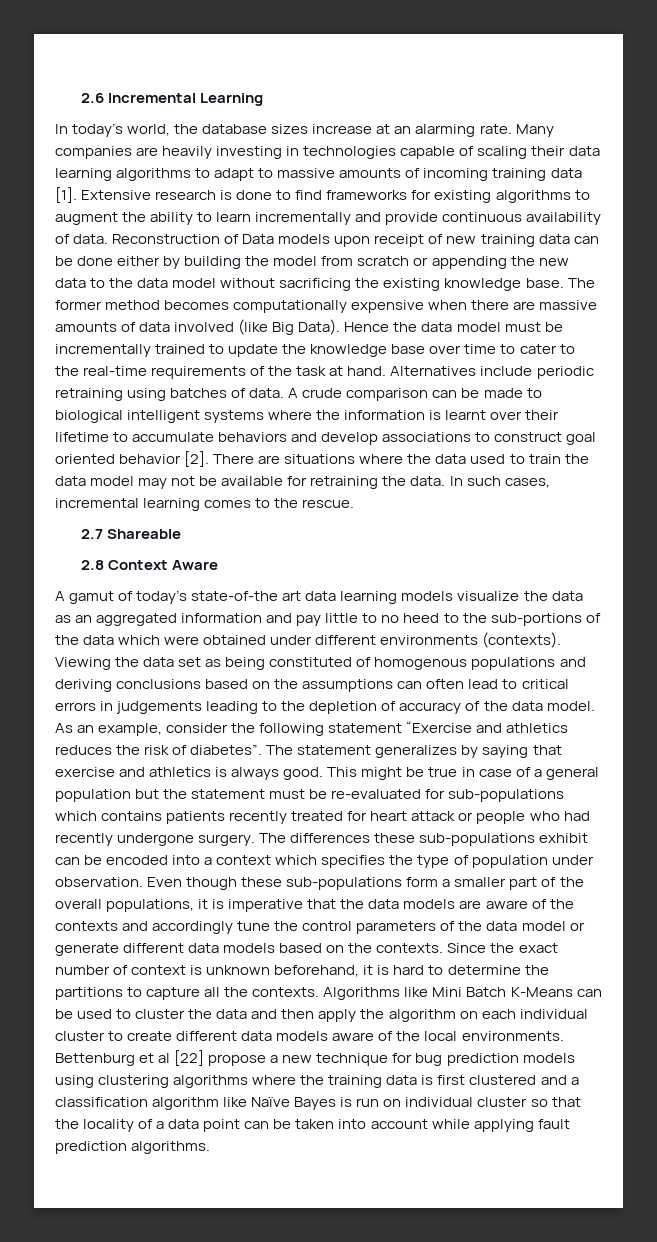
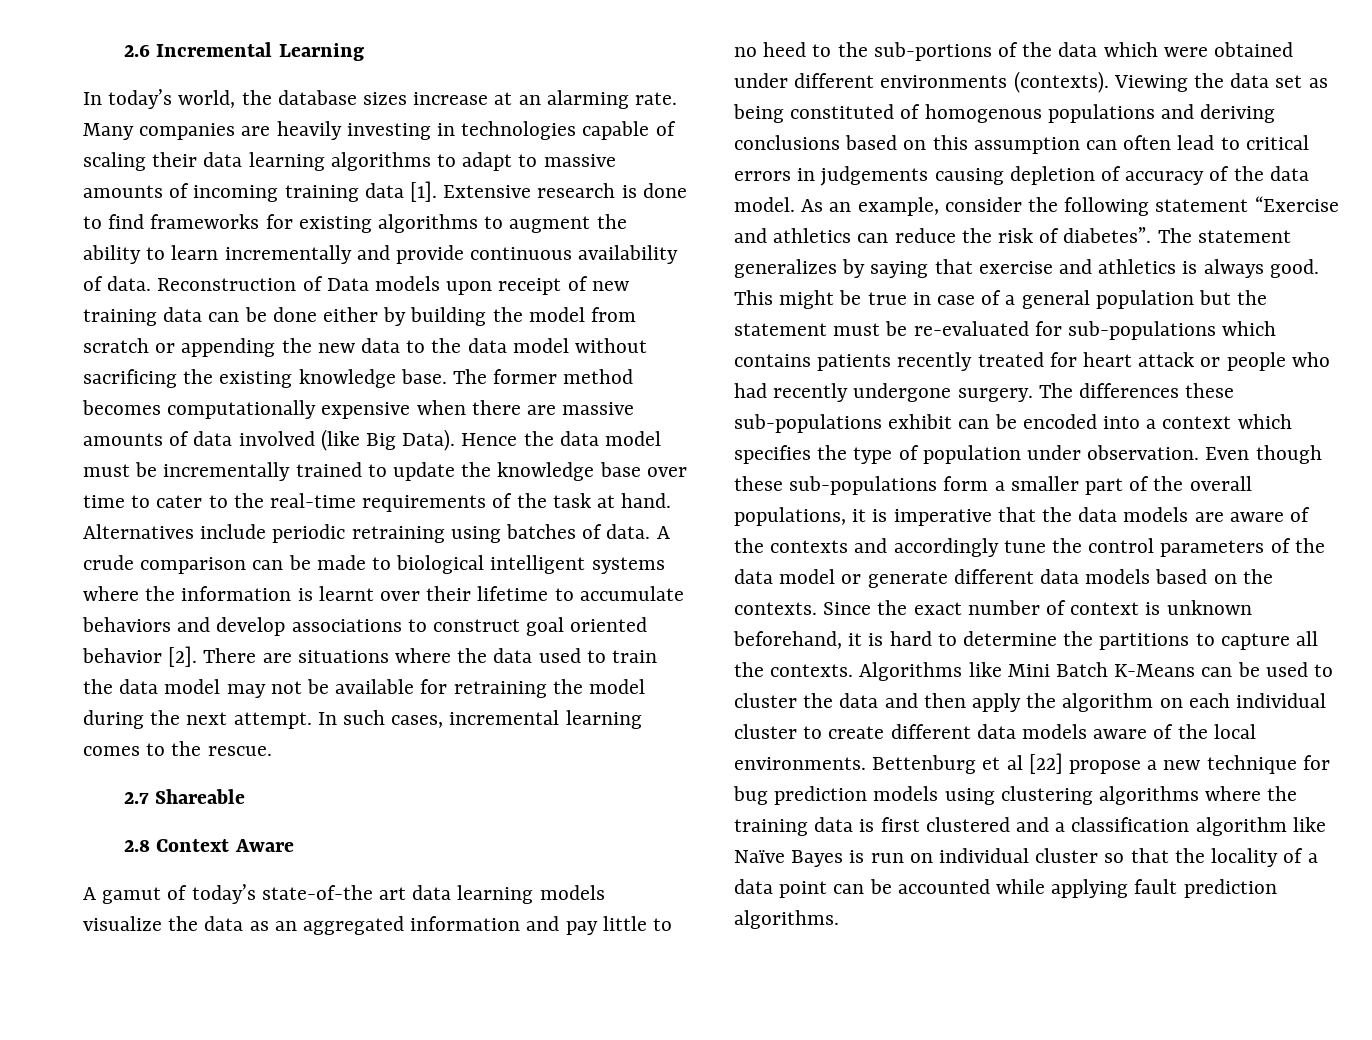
- There are situations where the data used to train the data model may not be available for retraining the data.
+ There are situations where the data used to train the data model may not be available for retraining the model during the next attempt.
- Viewing the data set as being constituted of homogenous populations and deriving conclusions based on the assumptions can often lead to critical errors in judgements leading to the depletion of accuracy of the data model.
+ Viewing the data set as being constituted of homogenous populations and deriving conclusions based on this assumption can often lead to critical errors in judgements causing depletion of accuracy of the data model.
- As an example, consider the following statement “Exercise and athletics reduces the risk of diabetes”.
+ As an example, consider the following statement “Exercise and athletics can reduce the risk of diabetes”.
- Bettenburg et al [22] propose a new technique for bug prediction models using clustering algorithms where the training data is first clustered and a classification algorithm like Naïve Bayes is run on individual cluster so that the locality of a data point can be taken into account while applying fault prediction algorithms.
+ Bettenburg et al [22] propose a new technique for bug prediction models using clustering algorithms where the training data is first clustered and a classification algorithm like Naïve Bayes is run on individual cluster so that the locality of a data point can be accounted while applying fault prediction algorithms.

